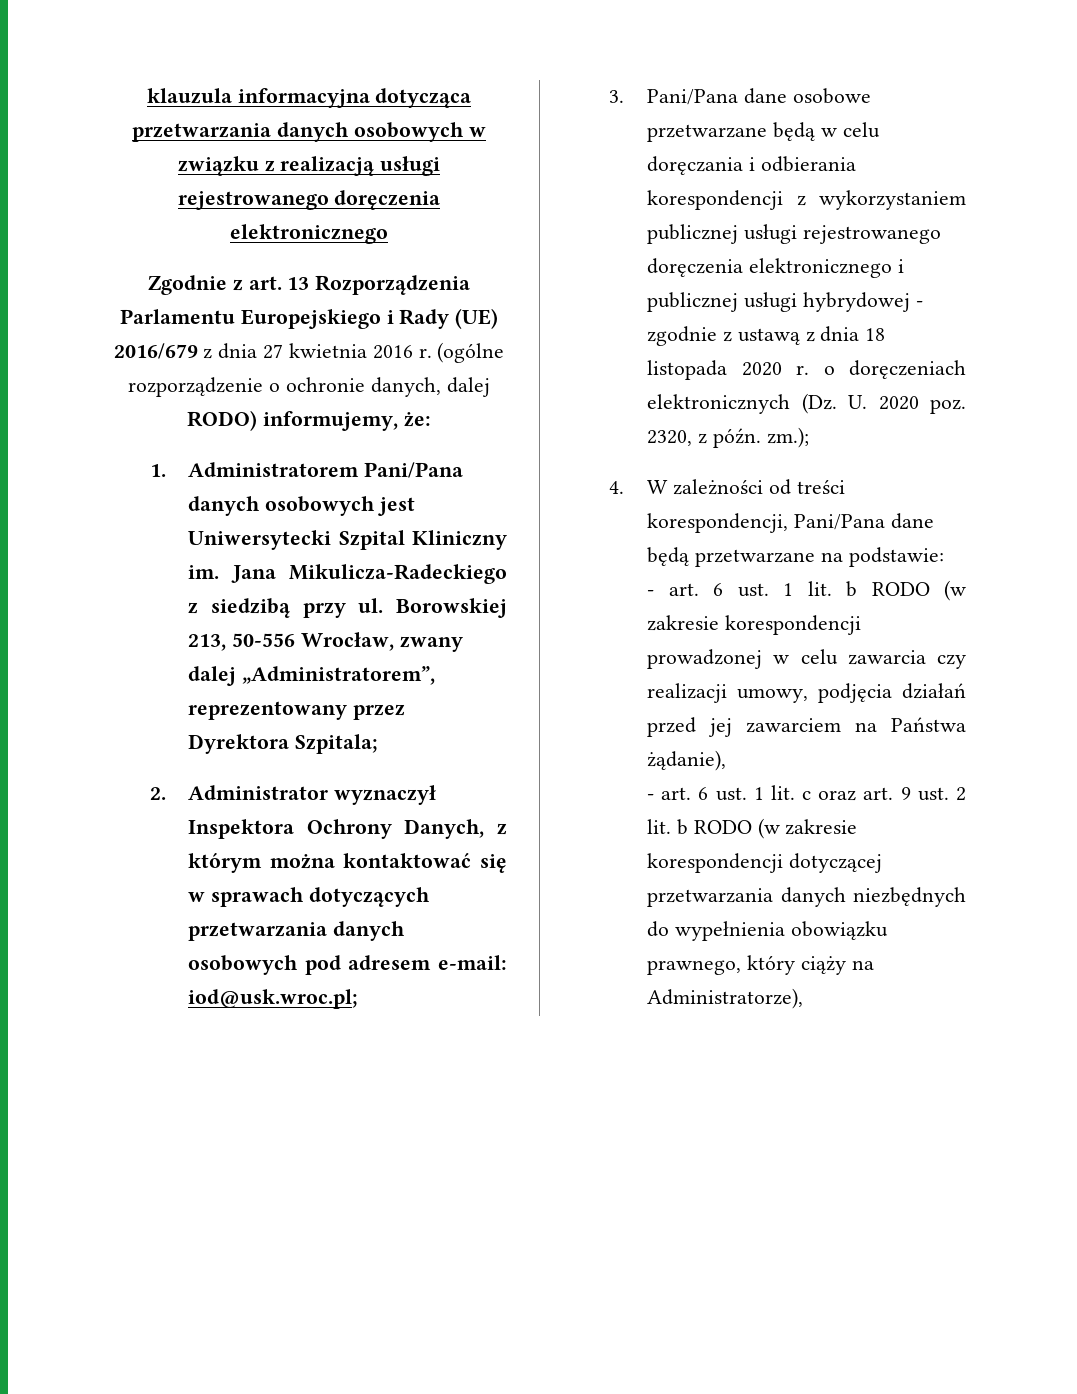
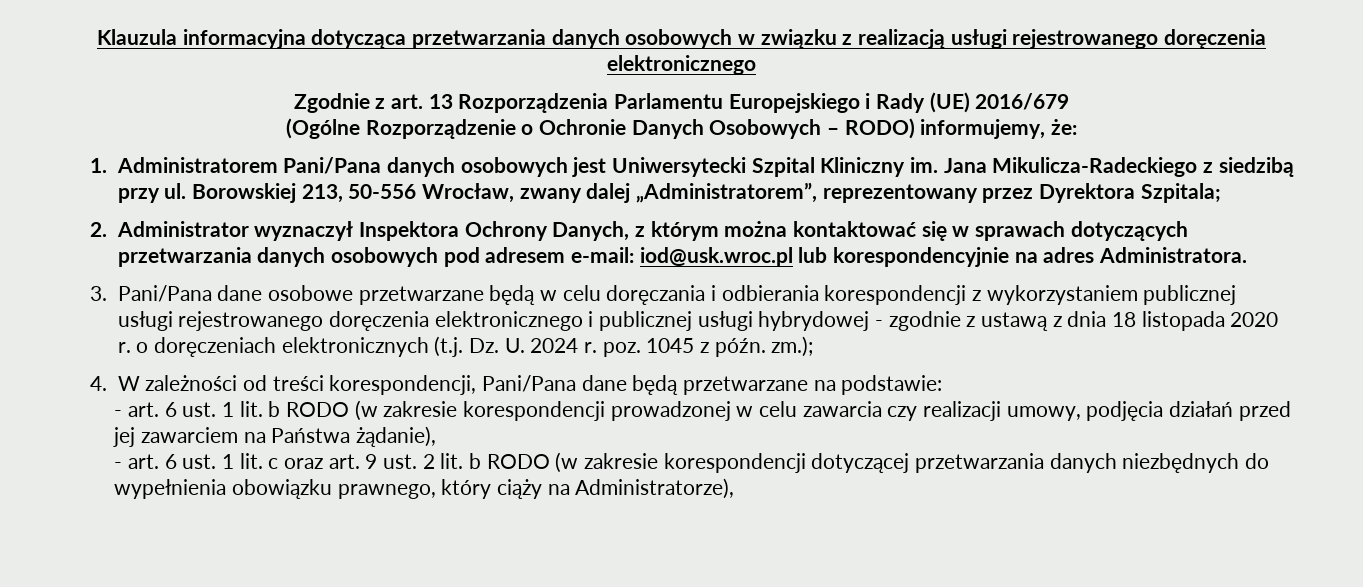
- klauzula informacyjna dotycząca przetwarzania danych osobowych w związku z realizacją usługi rejestrowanego doręczenia elektronicznego
+ Klauzula informacyjna dotycząca przetwarzania danych osobowych w związku z realizacją usługi rejestrowanego doręczenia elektronicznego
- Zgodnie z art. 13 Rozporządzenia Parlamentu Europejskiego i Rady (UE) 2016/679 z dnia 27 kwietnia 2016 r. (ogólne rozporządzenie o ochronie danych, dalej RODO) informujemy, że:
+ Zgodnie z art. 13 Rozporządzenia Parlamentu Europejskiego i Rady (UE) 2016/679
+ (Ogólne Rozporządzenie o Ochronie Danych Osobowych – RODO) informujemy, że:
- 2. Administrator wyznaczył Inspektora Ochrony Danych, z którym można kontaktować się w sprawach dotyczących przetwarzania danych osobowych pod adresem e-mail: iod@usk.wroc.pl;
+ 2. Administrator wyznaczył Inspektora Ochrony Danych, z którym można kontaktować się w sprawach dotyczących przetwarzania danych osobowych pod adresem e-mail: iod@usk.wroc.pl lub korespondencyjnie na adres Administratora.
- 3. Pani/Pana dane osobowe przetwarzane będą w celu doręczania i odbierania korespondencji z wykorzystaniem publicznej usługi rejestrowanego doręczenia elektronicznego i publicznej usługi hybrydowej - zgodnie z ustawą z dnia 18 listopada 2020 r. o doręczeniach elektronicznych (Dz. U. 2020 poz. 2320, z późn. zm.);
+ 3. Pani/Pana dane osobowe przetwarzane będą w celu doręczania i odbierania korespondencji z wykorzystaniem publicznej usługi rejestrowanego doręczenia elektronicznego i publicznej usługi hybrydowej - zgodnie z ustawą z dnia 18 listopada 2020 r. o doręczeniach elektronicznych (t.j. Dz. U. 2024 r. poz. 1045 z późn. zm.);

